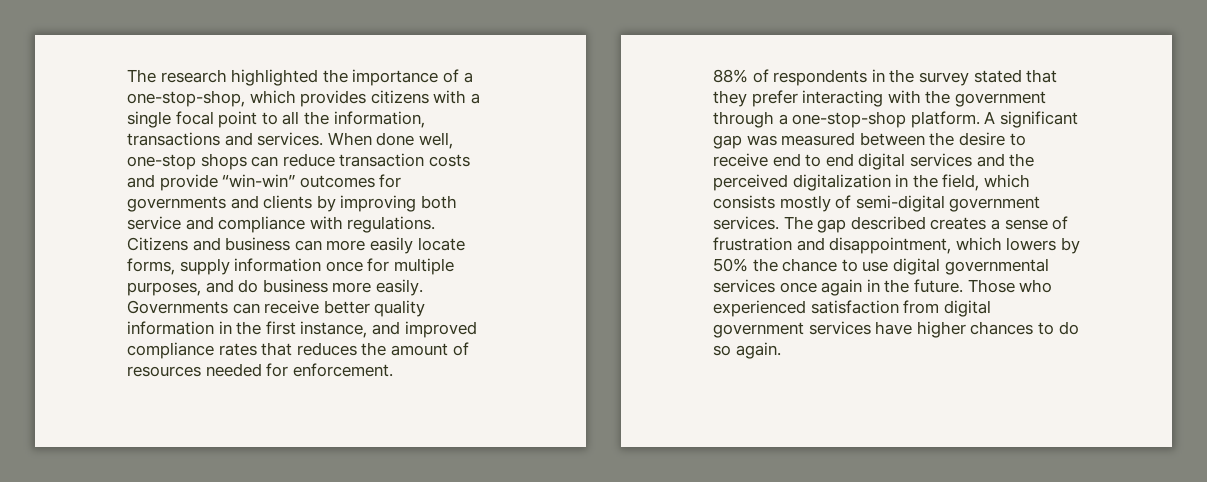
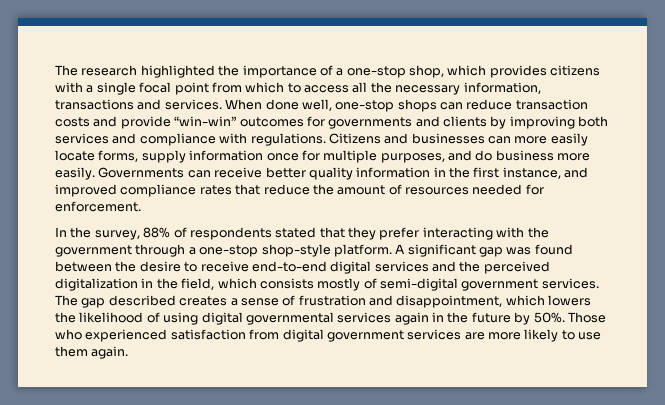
- The research highlighted the importance of a one-stop-shop, which provides citizens with a single focal point to all the information, transactions and services.
+ The research highlighted the importance of a one-stop shop, which provides citizens with a single focal point from which to access all the necessary information, transactions and services.
- When done well, one-stop shops can reduce transaction costs and provide “win-win” outcomes for governments and clients by improving both service and compliance with regulations.
+ When done well, one-stop shops can reduce transaction costs and provide “win-win” outcomes for governments and clients by improving both services and compliance with regulations.
- Citizens and business can more easily locate forms, supply information once for multiple purposes, and do business more easily.
+ Citizens and businesses can more easily locate forms, supply information once for multiple purposes, and do business more easily.
- Governments can receive better quality information in the first instance, and improved compliance rates that reduces the amount of resources needed for enforcement.
+ Governments can receive better quality information in the first instance, and improved compliance rates that reduce the amount of resources needed for enforcement.
- 88% of respondents in the survey stated that they prefer interacting with the government through a one-stop-shop platform.
+ In the survey, 88% of respondents stated that they prefer interacting with the government through a one-stop shop-style platform.
- A significant gap was measured between the desire to receive end to end digital services and the perceived digitalization in the field, which consists mostly of semi-digital government services.
+ A significant gap was found between the desire to receive end-to-end digital services and the perceived digitalization in the field, which consists mostly of semi-digital government services.
- The gap described creates a sense of frustration and disappointment, which lowers by 50% the chance to use digital governmental services once again in the future.
+ The gap described creates a sense of frustration and disappointment, which lowers the likelihood of using digital governmental services again in the future by 50%.
- Those who experienced satisfaction from digital government services have higher chances to do so again.
+ Those who experienced satisfaction from digital government services are more likely to use them again.

